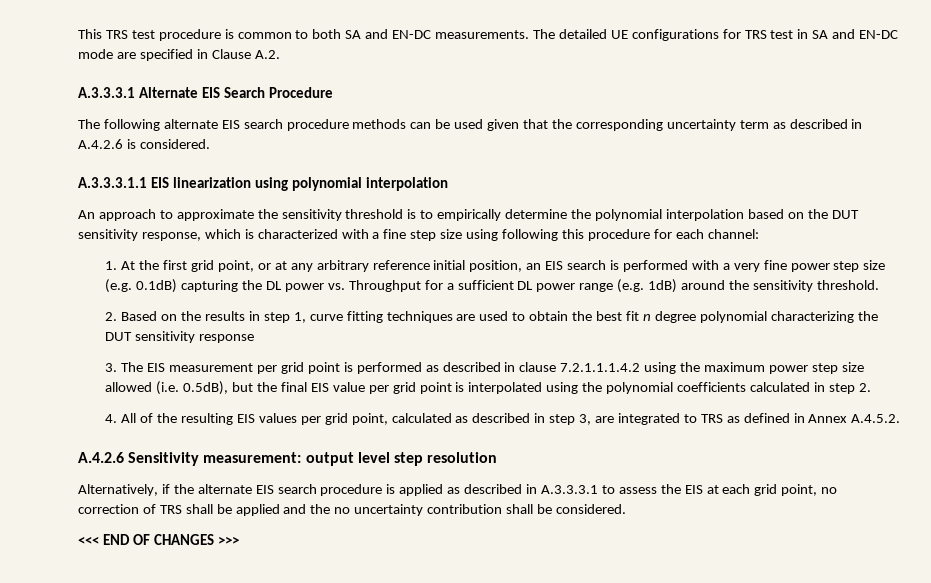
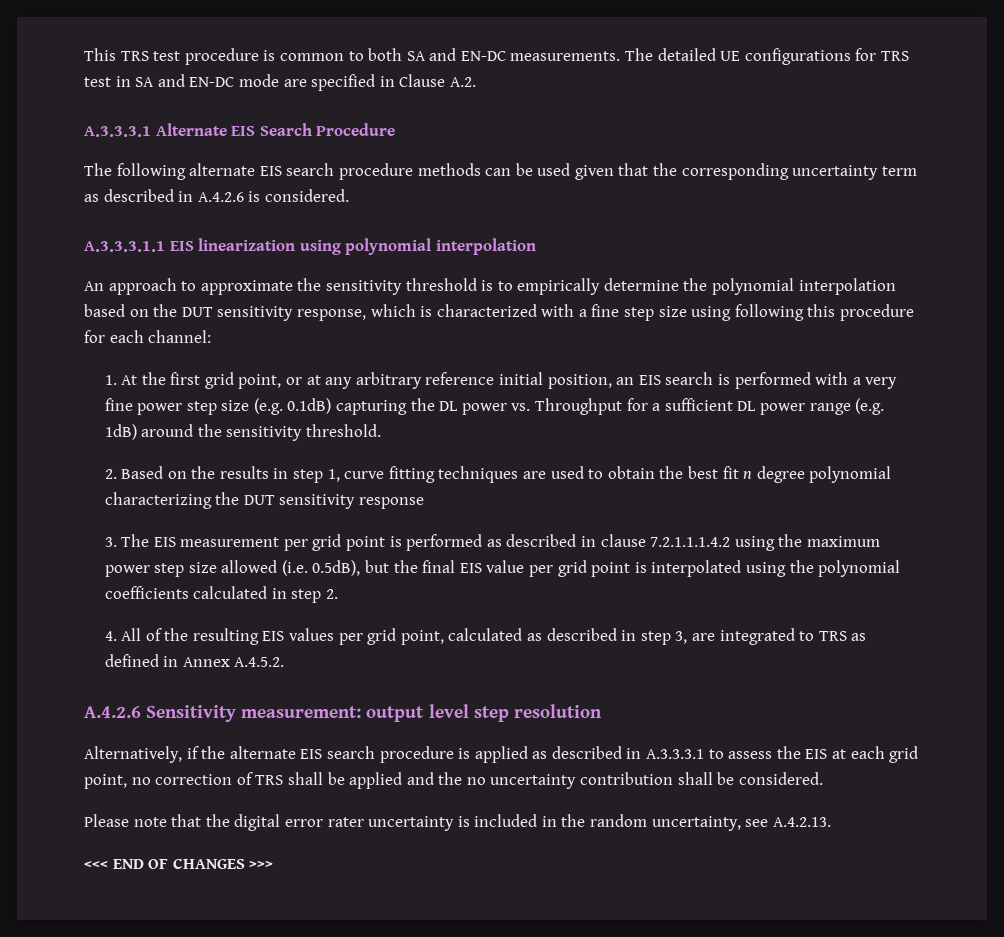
+ Please note that the digital error rater uncertainty is included in the random uncertainty, see A.4.2.13.

